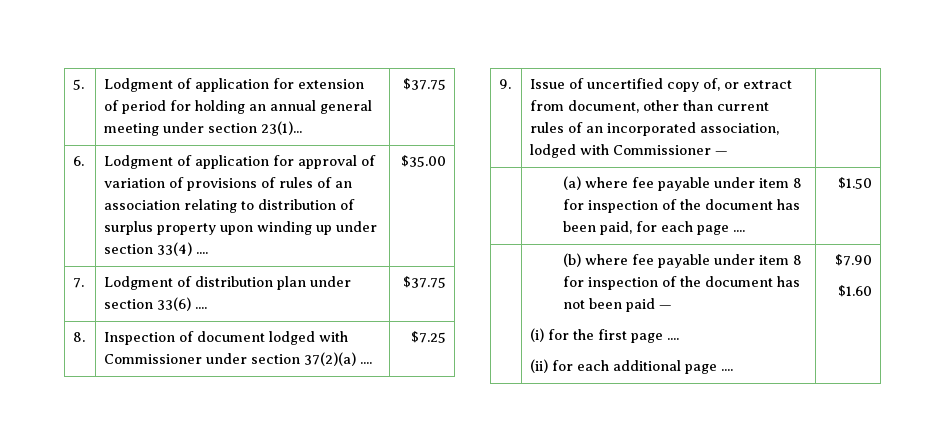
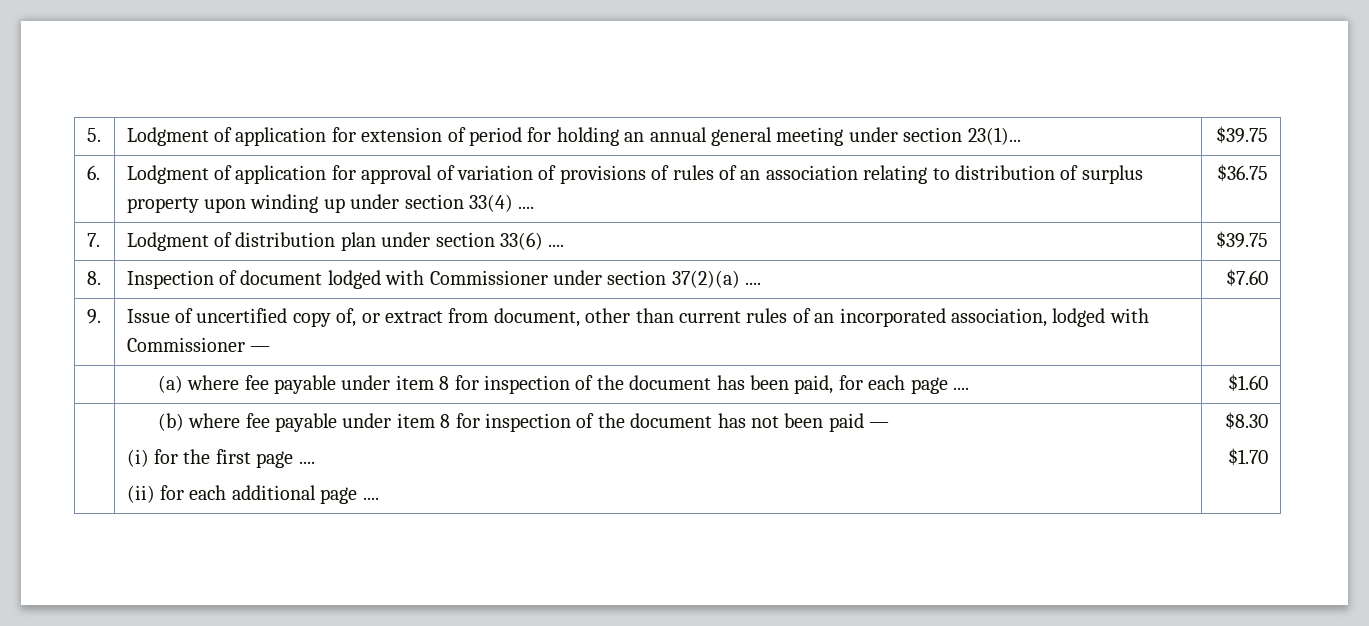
- 5. | Lodgment of application for extension of period for holding an annual general meeting under section 23(1)... | $37.75
+ 5. | Lodgment of application for extension of period for holding an annual general meeting under section 23(1)... | $39.75
- 6. | Lodgment of application for approval of variation of provisions of rules of an association relating to distribution of surplus property upon winding up under section 33(4) .... | $35.00
+ 6. | Lodgment of application for approval of variation of provisions of rules of an association relating to distribution of surplus property upon winding up under section 33(4) .... | $36.75
- 7. | Lodgment of distribution plan under section 33(6) .... | $37.75
+ 7. | Lodgment of distribution plan under section 33(6) .... | $39.75
- 8. | Inspection of document lodged with Commissioner under section 37(2)(a) .... | $7.25
+ 8. | Inspection of document lodged with Commissioner under section 37(2)(a) .... | $7.60
- | (a) where fee payable under item 8 for inspection of the document has been paid, for each page .... | $1.50
+ | (a) where fee payable under item 8 for inspection of the document has been paid, for each page .... | $1.60
  | (b) where fee payable under item 8 for inspection of the document has not been paid —
  (i) for the first page ....
- (ii) for each additional page .... | $7.90
- $1.60
+ (ii) for each additional page .... | $8.30
+ $1.70

